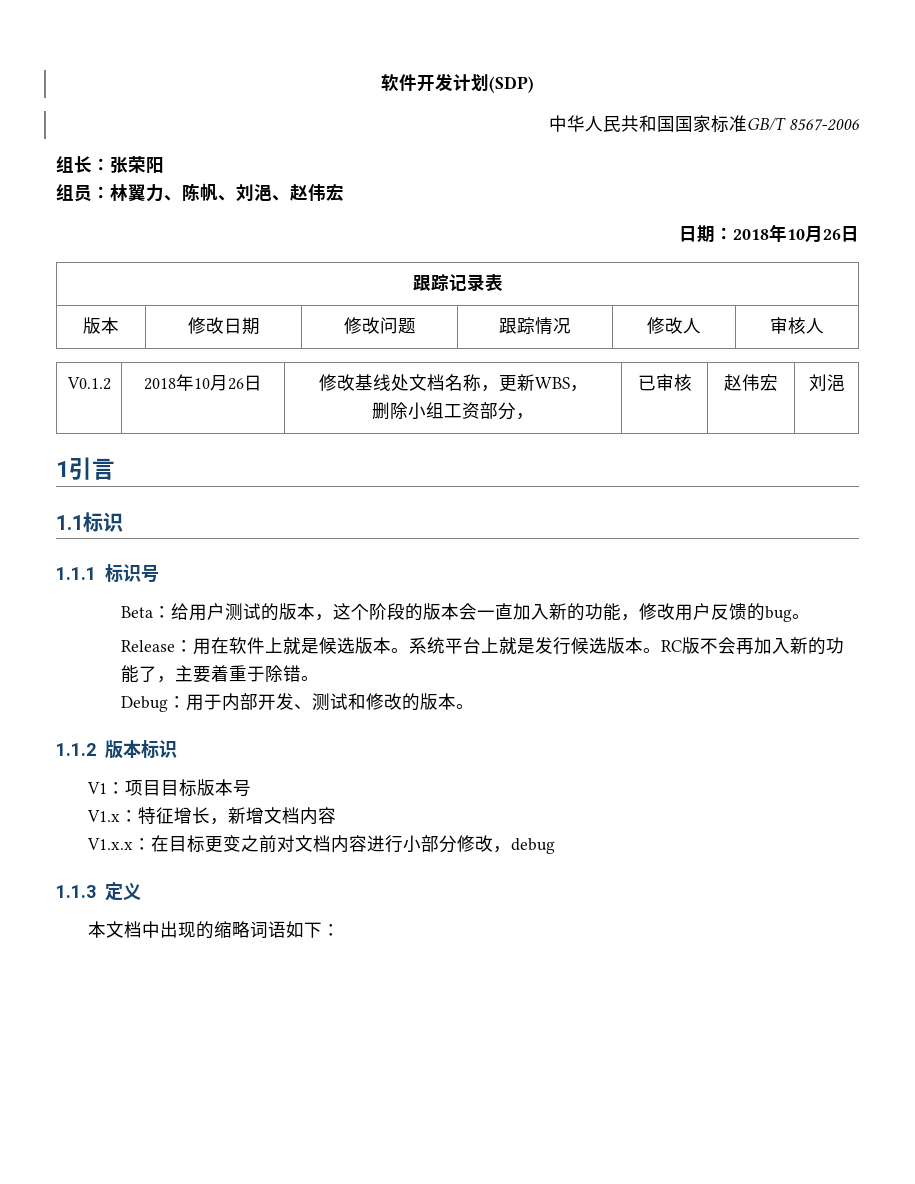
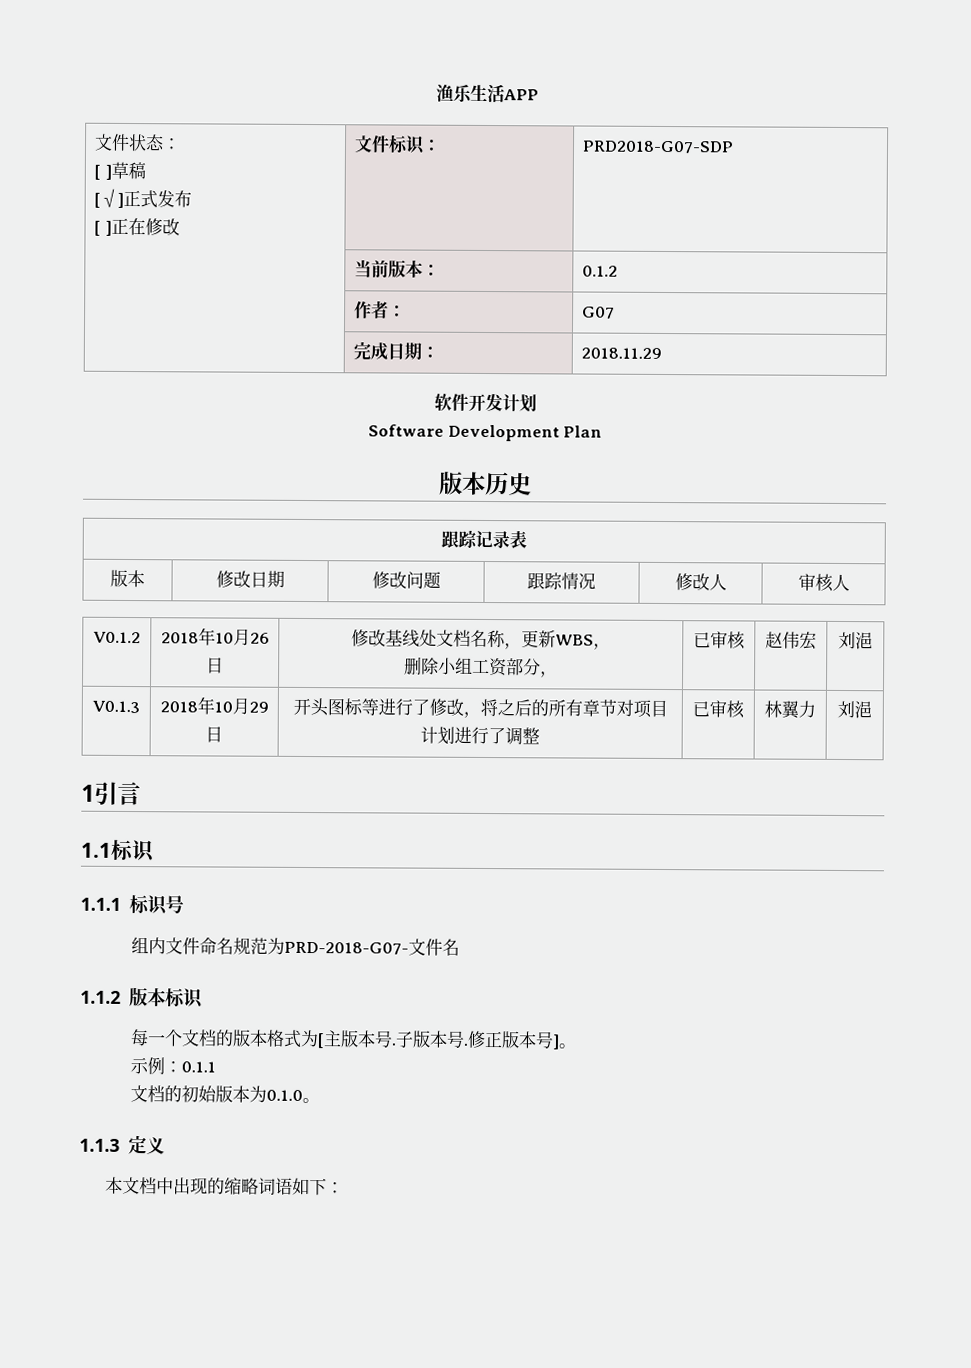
- 软件开发计划(SDP)
- 中华人民共和国国家标准GB/T 8567-2006
- 组长：张荣阳
- 组员：林翼力、陈帆、刘浥、赵伟宏
- 日期：2018年10月26日
+ 渔乐生活APP
+ 文件状态：
+ [ ]草稿
+ [√]正式发布
+ [ ]正在修改 | 文件标识： | PRD2018-G07-SDP
+ | 当前版本： | 0.1.2
+ | 作者： | G07
+ | 完成日期： | 2018.11.29
+ 软件开发计划
+ Software Development Plan
+ 版本历史
+ V0.1.3 | 2018年10月29日 | 开头图标等进行了修改，将之后的所有章节对项目计划进行了调整 | 已审核 | 林翼力 | 刘浥
- Beta：给用户测试的版本，这个阶段的版本会一直加入新的功能，修改用户反馈的bug。
- Release：用在软件上就是候选版本。系统平台上就是发行候选版本。RC版不会再加入新的功能了，主要着重于除错。
- Debug：用于内部开发、测试和修改的版本。
+ 组内文件命名规范为PRD-2018-G07-文件名
  1.1.2版本标识
- V1：项目目标版本号
- V1.x：特征增长，新增文档内容
- V1.x.x：在目标更变之前对文档内容进行小部分修改，debug
+ 每一个文档的版本格式为[主版本号.子版本号.修正版本号]。
+ 示例：0.1.1
+ 文档的初始版本为0.1.0。

